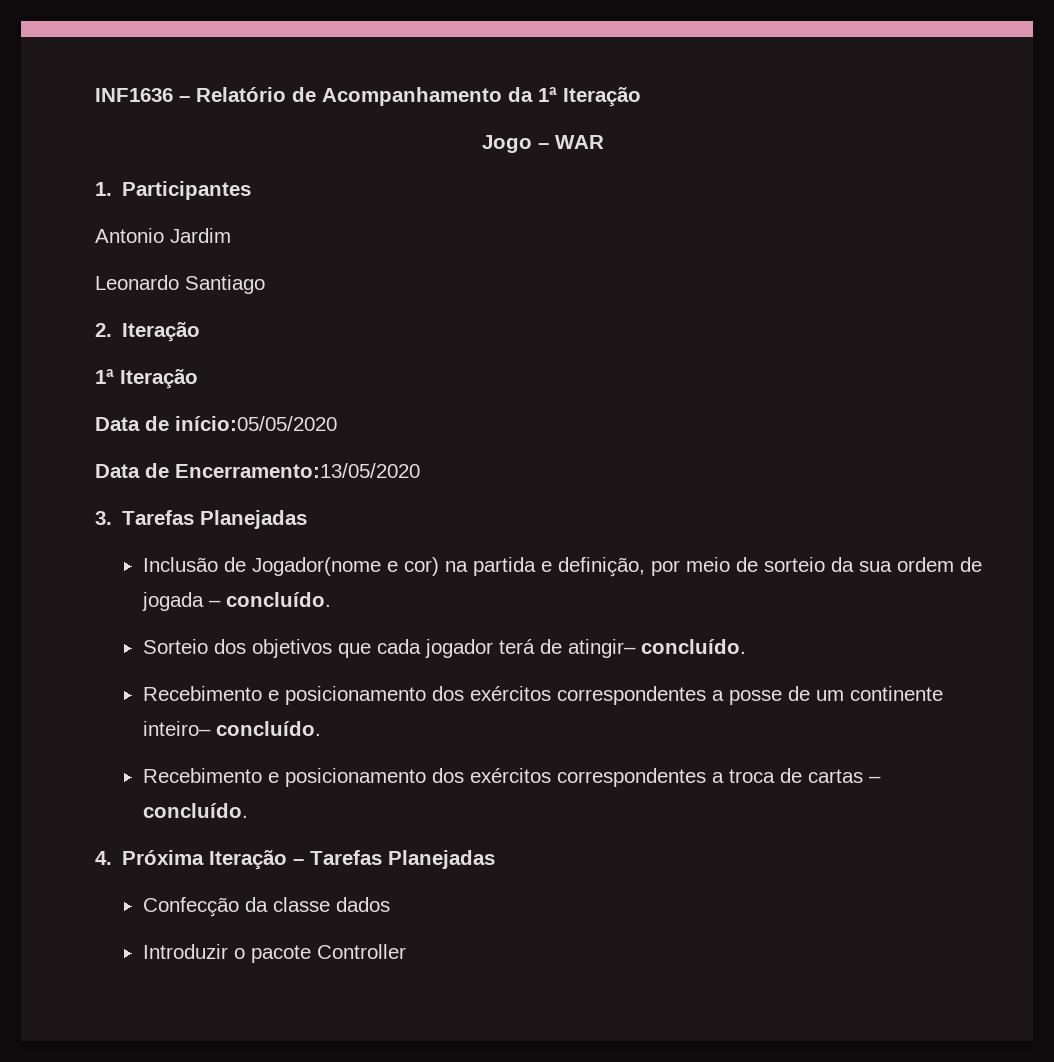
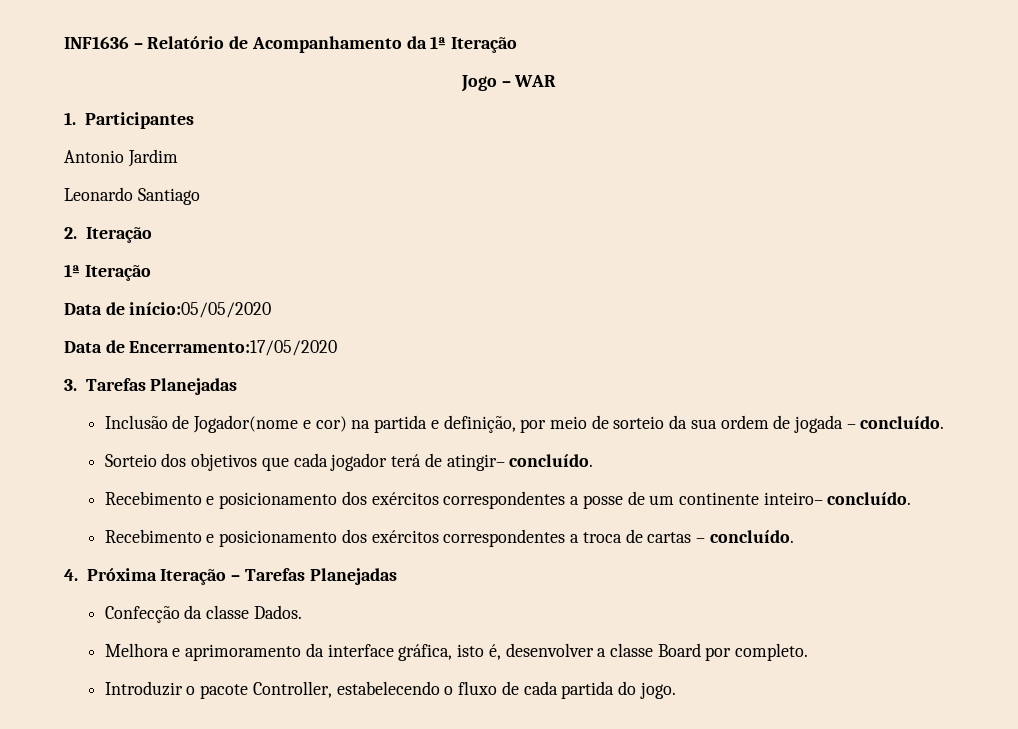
- Data de Encerramento:13/05/2020
+ Data de Encerramento:17/05/2020
- Confecção da classe dados
- Introduzir o pacote Controller
+ Confecção da classe Dados.
+ Melhora e aprimoramento da interface gráfica, isto é, desenvolver a classe Board por completo.
+ Introduzir o pacote Controller, estabelecendo o fluxo de cada partida do jogo.

